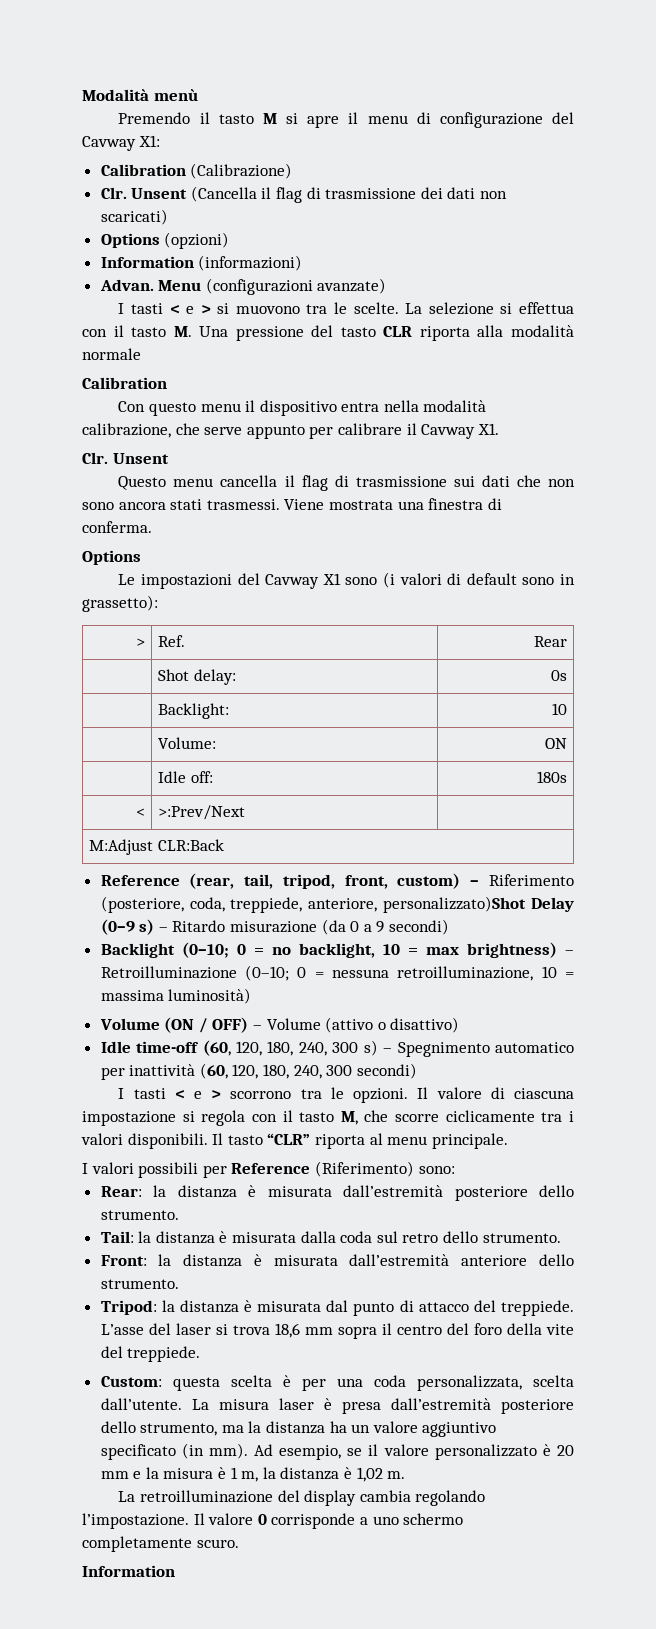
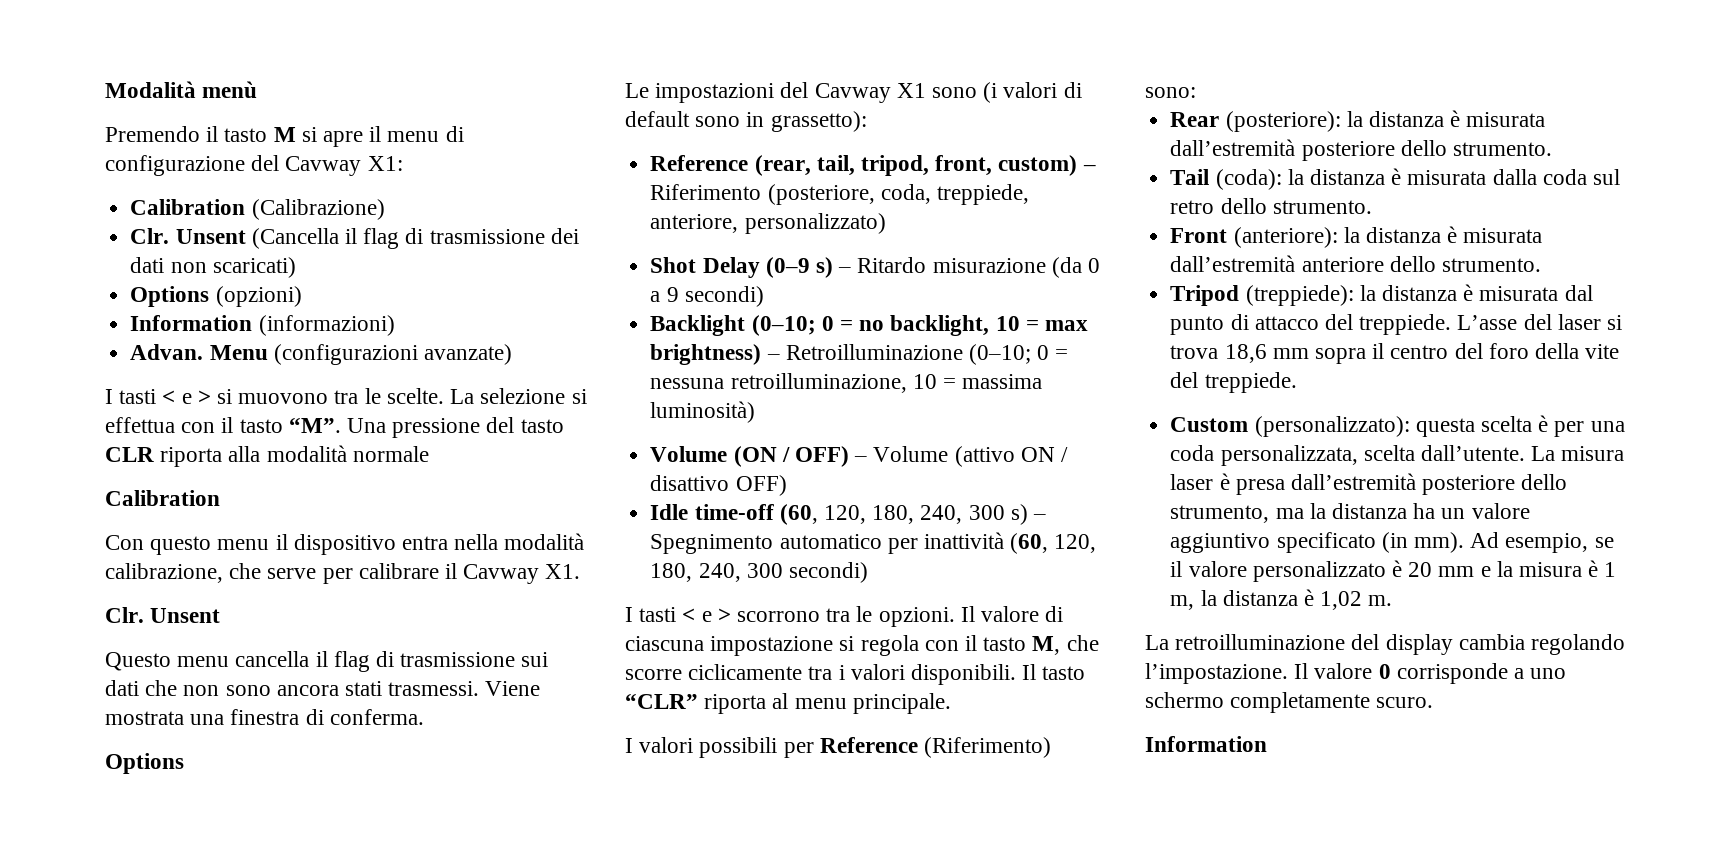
- La selezione si effettua con il tasto M. Una pressione del tasto CLR riporta alla modalità normale
+ La selezione si effettua con il tasto “M”. Una pressione del tasto CLR riporta alla modalità normale
- Con questo menu il dispositivo entra nella modalità calibrazione, che serve appunto per calibrare il Cavway X1.
+ Con questo menu il dispositivo entra nella modalità calibrazione, che serve per calibrare il Cavway X1.
- > | Ref. | Rear
- | Shot delay: | 0s
- | Backlight: | 10
- | Volume: | ON
- | Idle off: | 180s
- < | >:Prev/Next |
- M:Adjust CLR:Back
- Reference (rear, tail, tripod, front, custom) – Riferimento (posteriore, coda, treppiede, anteriore, personalizzato)Shot Delay (0–9 s) – Ritardo misurazione (da 0 a 9 secondi)
+ Reference (rear, tail, tripod, front, custom) – Riferimento (posteriore, coda, treppiede, anteriore, personalizzato)
+ Shot Delay (0–9 s) – Ritardo misurazione (da 0 a 9 secondi)
- Volume (ON / OFF) – Volume (attivo o disattivo)
+ Volume (ON / OFF) – Volume (attivo ON / disattivo OFF)
- Rear: la distanza è misurata dall’estremità posteriore dello strumento.
+ Rear (posteriore): la distanza è misurata dall’estremità posteriore dello strumento.
- Tail: la distanza è misurata dalla coda sul retro dello strumento.
+ Tail (coda): la distanza è misurata dalla coda sul retro dello strumento.
- Front: la distanza è misurata dall’estremità anteriore dello strumento.
+ Front (anteriore): la distanza è misurata dall’estremità anteriore dello strumento.
- Tripod: la distanza è misurata dal punto di attacco del treppiede.
+ Tripod (treppiede): la distanza è misurata dal punto di attacco del treppiede.
- Custom: questa scelta è per una coda personalizzata, scelta dall’utente.
+ Custom (personalizzato): questa scelta è per una coda personalizzata, scelta dall’utente.

